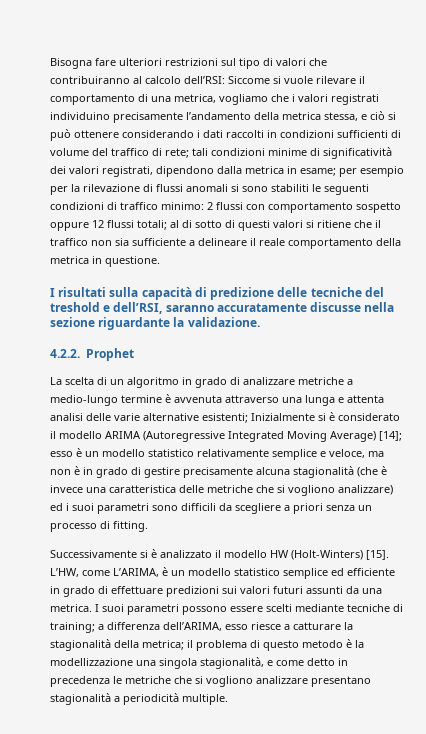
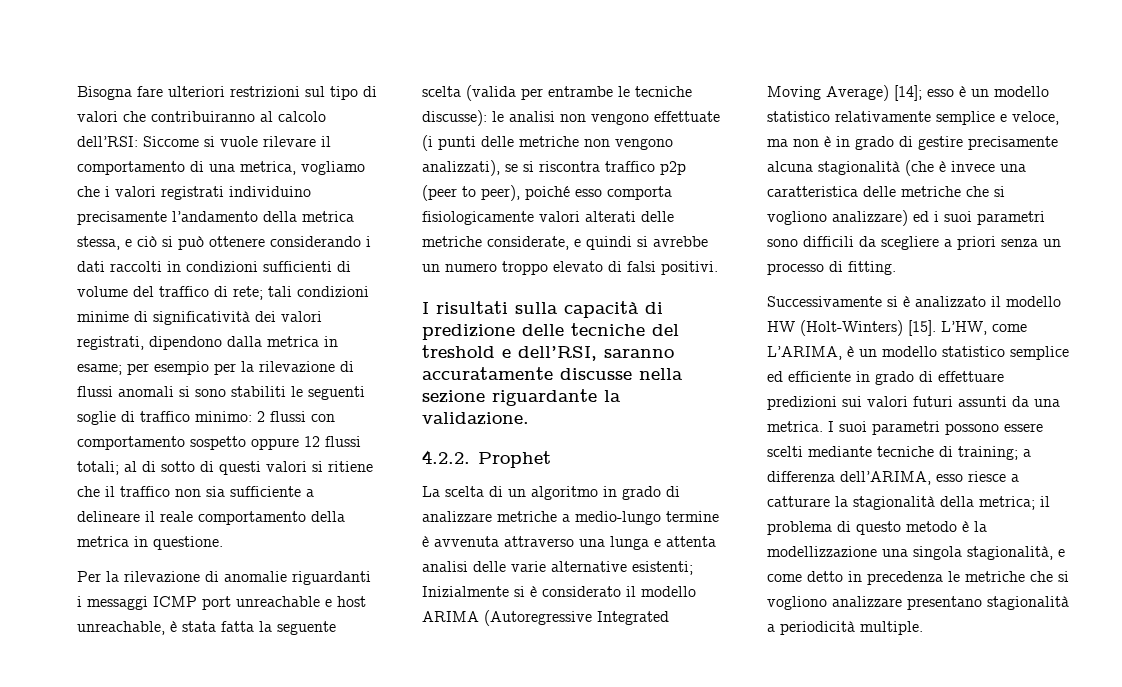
- per esempio per la rilevazione di flussi anomali si sono stabiliti le seguenti condizioni di traffico minimo:
+ per esempio per la rilevazione di flussi anomali si sono stabiliti le seguenti soglie di traffico minimo:
+ Per la rilevazione di anomalie riguardanti i messaggi ICMP port unreachable e host unreachable, è stata fatta la seguente scelta (valida per entrambe le tecniche discusse): le analisi non vengono effettuate (i punti delle metriche non vengono analizzati), se si riscontra traffico p2p (peer to peer), poiché esso comporta fisiologicamente valori alterati delle metriche considerate, e quindi si avrebbe un numero troppo elevato di falsi positivi.

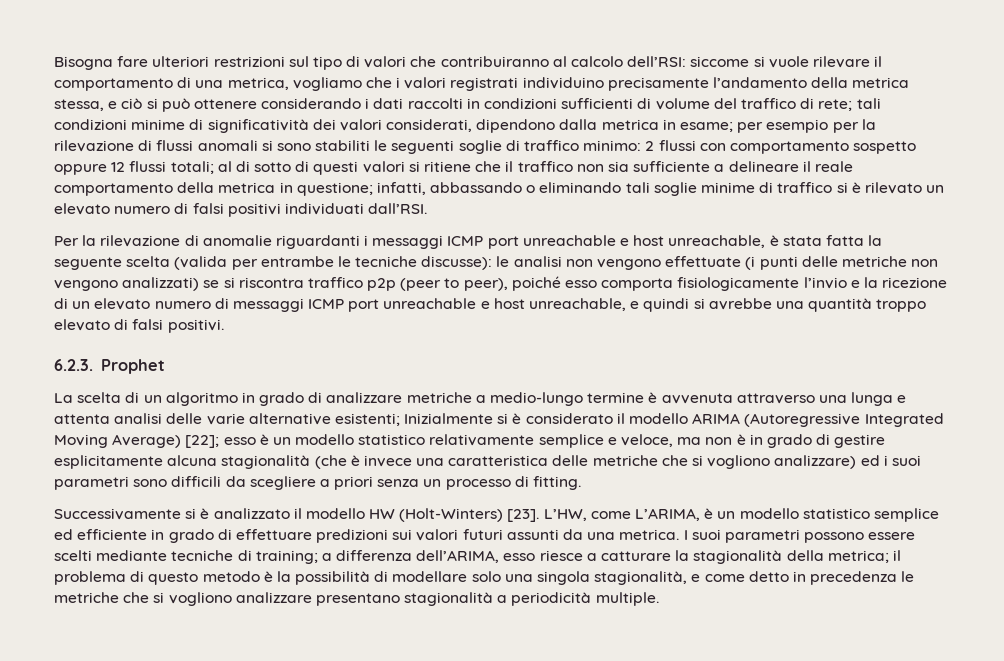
- Siccome si vuole rilevare il comportamento di una metrica, vogliamo che i valori registrati individuino precisamente l’andamento della metrica stessa, e ciò si può ottenere considerando i dati raccolti in condizioni sufficienti di volume del traffico di rete;
+ siccome si vuole rilevare il comportamento di una metrica, vogliamo che i valori registrati individuino precisamente l’andamento della metrica stessa, e ciò si può ottenere considerando i dati raccolti in condizioni sufficienti di volume del traffico di rete;
- tali condizioni minime di significatività dei valori registrati, dipendono dalla metrica in esame;
+ tali condizioni minime di significatività dei valori considerati, dipendono dalla metrica in esame;
- al di sotto di questi valori si ritiene che il traffico non sia sufficiente a delineare il reale comportamento della metrica in questione.
+ al di sotto di questi valori si ritiene che il traffico non sia sufficiente a delineare il reale comportamento della metrica in questione; infatti, abbassando o eliminando tali soglie minime di traffico si è rilevato un elevato numero di falsi positivi individuati dall’RSI.
- Per la rilevazione di anomalie riguardanti i messaggi ICMP port unreachable e host unreachable, è stata fatta la seguente scelta (valida per entrambe le tecniche discusse): le analisi non vengono effettuate (i punti delle metriche non vengono analizzati), se si riscontra traffico p2p (peer to peer), poiché esso comporta fisiologicamente valori alterati delle metriche considerate, e quindi si avrebbe un numero troppo elevato di falsi positivi.
+ Per la rilevazione di anomalie riguardanti i messaggi ICMP port unreachable e host unreachable, è stata fatta la seguente scelta (valida per entrambe le tecniche discusse): le analisi non vengono effettuate (i punti delle metriche non vengono analizzati) se si riscontra traffico p2p (peer to peer), poiché esso comporta fisiologicamente l’invio e la ricezione di un elevato numero di messaggi ICMP port unreachable e host unreachable, e quindi si avrebbe una quantità troppo elevato di falsi positivi.
- I risultati sulla capacità di predizione delle tecniche del treshold e dell’RSI, saranno accuratamente discusse nella sezione riguardante la validazione.
- 4.2.2. Prophet
+ 6.2.3. Prophet
- Inizialmente si è considerato il modello ARIMA (Autoregressive Integrated Moving Average) [14];
+ Inizialmente si è considerato il modello ARIMA (Autoregressive Integrated Moving Average) [22];
- esso è un modello statistico relativamente semplice e veloce, ma non è in grado di gestire precisamente alcuna stagionalità (che è invece una caratteristica delle metriche che si vogliono analizzare) ed i suoi parametri sono difficili da scegliere a priori senza un processo di fitting.
+ esso è un modello statistico relativamente semplice e veloce, ma non è in grado di gestire esplicitamente alcuna stagionalità (che è invece una caratteristica delle metriche che si vogliono analizzare) ed i suoi parametri sono difficili da scegliere a priori senza un processo di fitting.
- Successivamente si è analizzato il modello HW (Holt-Winters) [15].
+ Successivamente si è analizzato il modello HW (Holt-Winters) [23].
- I suoi parametri possono essere scelti mediante tecniche di training; a differenza dell’ARIMA, esso riesce a catturare la stagionalità della metrica; il problema di questo metodo è la modellizzazione una singola stagionalità, e come detto in precedenza le metriche che si vogliono analizzare presentano stagionalità a periodicità multiple.
+ I suoi parametri possono essere scelti mediante tecniche di training; a differenza dell’ARIMA, esso riesce a catturare la stagionalità della metrica; il problema di questo metodo è la possibilità di modellare solo una singola stagionalità, e come detto in precedenza le metriche che si vogliono analizzare presentano stagionalità a periodicità multiple.

